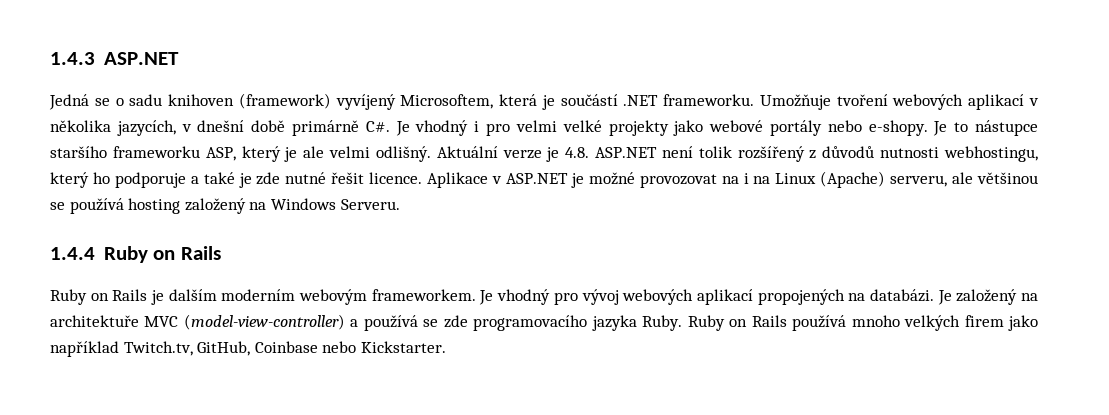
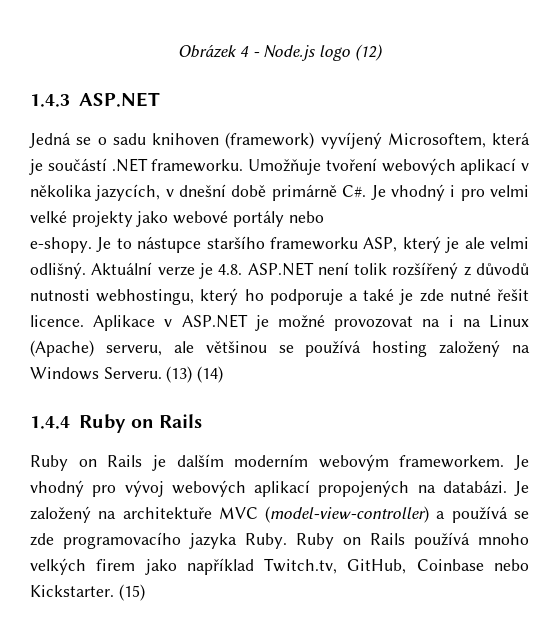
+ Obrázek 4 - Node.js logo (12)
- Umožňuje tvoření webových aplikací v několika jazycích, v dnešní době primárně C#. Je vhodný i pro velmi velké projekty jako webové portály nebo e-shopy.
+ Umožňuje tvoření webových aplikací v několika jazycích, v dnešní době primárně C#. Je vhodný i pro velmi velké projekty jako webové portály nebo
+ e-shopy.
+ (13) (14)
+ (15)

